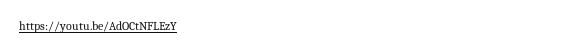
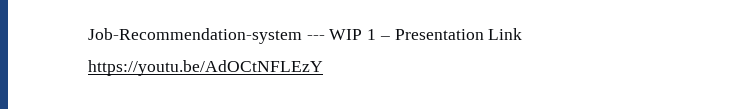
+ Job-Recommendation-system --- WIP 1 – Presentation Link

